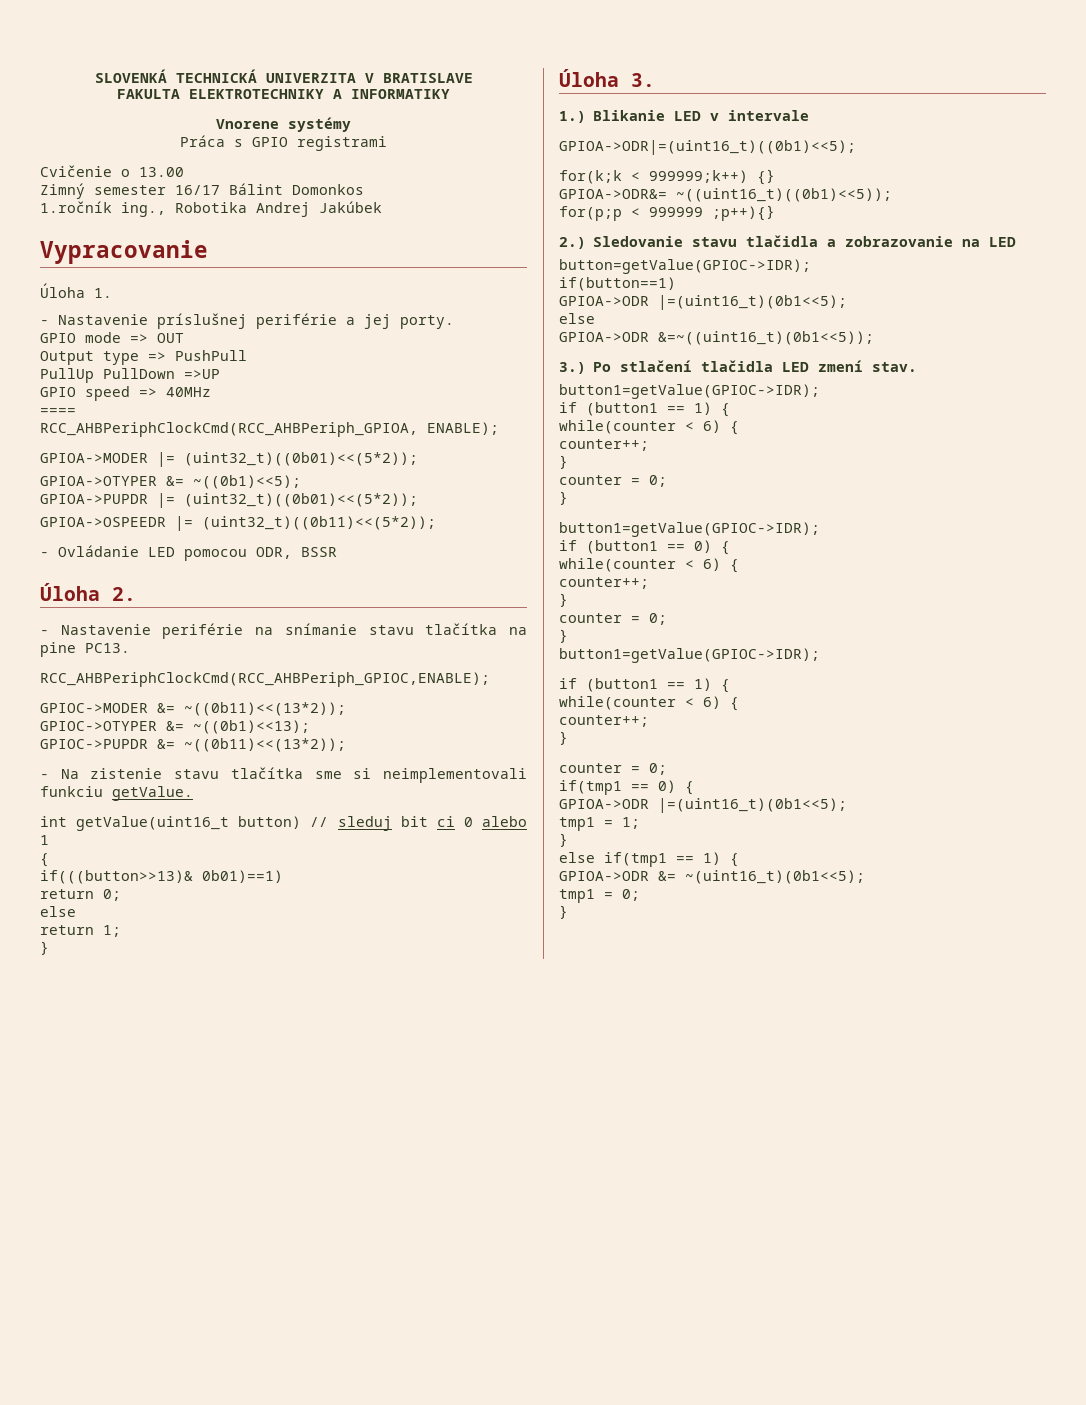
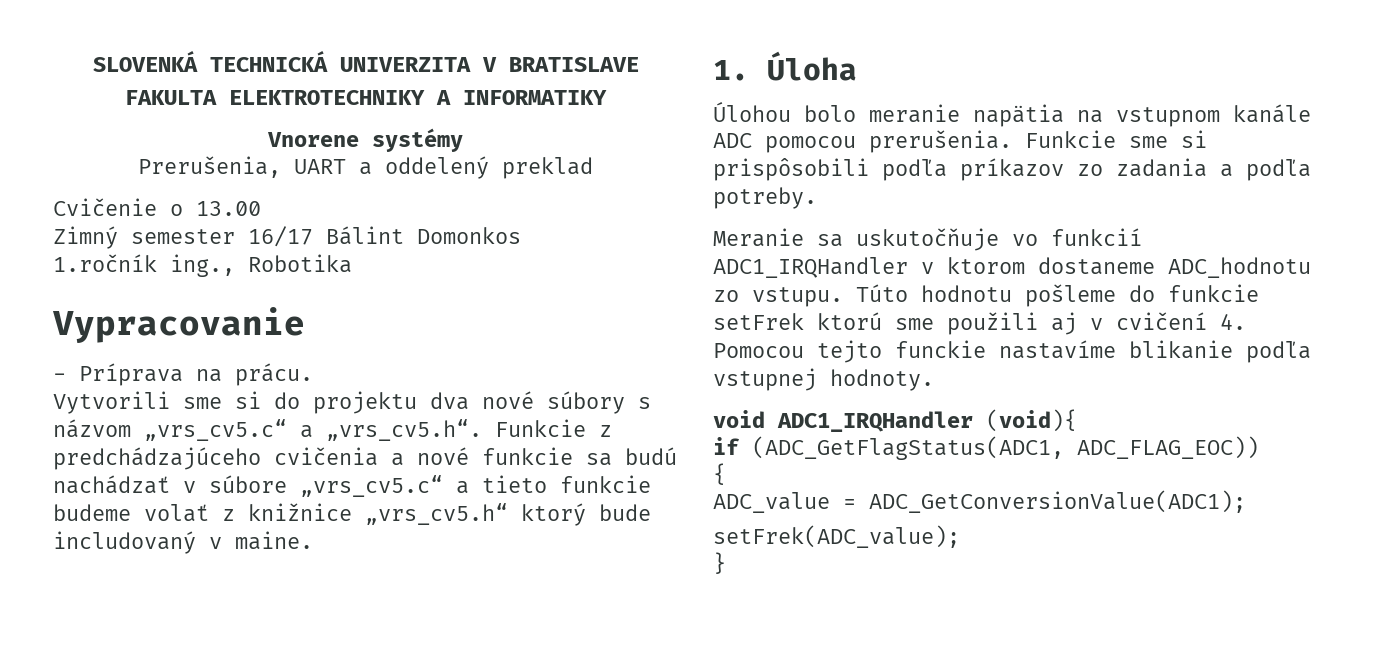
- Práca s GPIO registrami
+ Prerušenia, UART a oddelený preklad
- 1.ročník ing., Robotika Andrej Jakúbek
+ 1.ročník ing., Robotika
- Úloha 1.
- - Nastavenie príslušnej periférie a jej porty.
- GPIO mode => OUT
- Output type => PushPull
- PullUp PullDown =>UP
- GPIO speed => 40MHz
- ====
- RCC_AHBPeriphClockCmd(RCC_AHBPeriph_GPIOA, ENABLE);
- GPIOA->MODER |= (uint32_t)((0b01)<<(5*2));
- GPIOA->OTYPER &= ~((0b1)<<5);
- GPIOA->PUPDR |= (uint32_t)((0b01)<<(5*2));
- GPIOA->OSPEEDR |= (uint32_t)((0b11)<<(5*2));
- - Ovládanie LED pomocou ODR, BSSR
- Úloha 2.
- - Nastavenie periférie na snímanie stavu tlačítka na pine PC13.
- RCC_AHBPeriphClockCmd(RCC_AHBPeriph_GPIOC,ENABLE);
- GPIOC->MODER &= ~((0b11)<<(13*2));
- GPIOC->OTYPER &= ~((0b1)<<13);
- GPIOC->PUPDR &= ~((0b11)<<(13*2));
- - Na zistenie stavu tlačítka sme si neimplementovali funkciu getValue.
- int getValue(uint16_t button) // sleduj bit ci 0 alebo 1
+ - Príprava na prácu.
+ Vytvorili sme si do projektu dva nové súbory s názvom „vrs_cv5.c“ a „vrs_cv5.h“. Funkcie z predchádzajúceho cvičenia a nové funkcie sa budú nachádzať v súbore „vrs_cv5.c“ a tieto funkcie budeme volať z knižnice „vrs_cv5.h“ ktorý bude includovaný v maine.
+ 1. Úloha
+ Úlohou bolo meranie napätia na vstupnom kanále ADC pomocou prerušenia. Funkcie sme si prispôsobili podľa príkazov zo zadania a podľa potreby.
+ Meranie sa uskutočňuje vo funkcií ADC1_IRQHandler v ktorom dostaneme ADC_hodnotu zo vstupu. Túto hodnotu pošleme do funkcie setFrek ktorú sme použili aj v cvičení 4. Pomocou tejto funckie nastavíme blikanie podľa vstupnej hodnoty.
+ void ADC1_IRQHandler (void){
+ if (ADC_GetFlagStatus(ADC1, ADC_FLAG_EOC))
  {
- if(((button>>13)& 0b01)==1)
- return 0;
- else
- return 1;
- }
- Úloha 3.
- 1.) Blikanie LED v intervale
- GPIOA->ODR|=(uint16_t)((0b1)<<5);
- for(k;k < 999999;k++) {}
- GPIOA->ODR&= ~((uint16_t)((0b1)<<5));
- for(p;p < 999999 ;p++){}
- 2.) Sledovanie stavu tlačidla a zobrazovanie na LED
- button=getValue(GPIOC->IDR);
- if(button==1)
- GPIOA->ODR |=(uint16_t)(0b1<<5);
- else
- GPIOA->ODR &=~((uint16_t)(0b1<<5));
- 3.) Po stlačení tlačidla LED zmení stav.
- button1=getValue(GPIOC->IDR);
- if (button1 == 1) {
- while(counter < 6) {
- counter++;
- }
- counter = 0;
- }
- button1=getValue(GPIOC->IDR);
- if (button1 == 0) {
- while(counter < 6) {
- counter++;
- }
- counter = 0;
- }
- button1=getValue(GPIOC->IDR);
- if (button1 == 1) {
- while(counter < 6) {
- counter++;
- }
- counter = 0;
- if(tmp1 == 0) {
- GPIOA->ODR |=(uint16_t)(0b1<<5);
- tmp1 = 1;
- }
- else if(tmp1 == 1) {
- GPIOA->ODR &= ~(uint16_t)(0b1<<5);
- tmp1 = 0;
+ ADC_value = ADC_GetConversionValue(ADC1);
+ setFrek(ADC_value);

